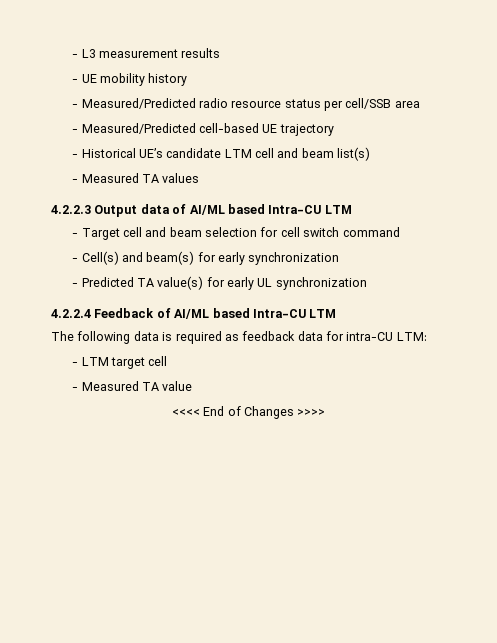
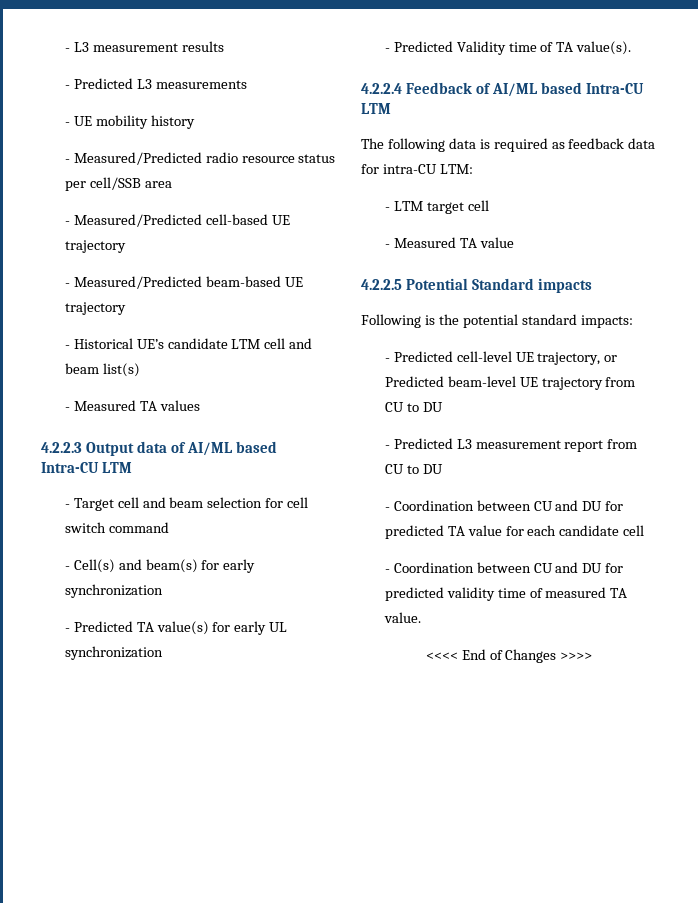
+ - Predicted L3 measurements
+ - Measured/Predicted beam-based UE trajectory
+ - Predicted Validity time of TA value(s).
+ 4.2.2.5 Potential Standard impacts
+ Following is the potential standard impacts:
+ - Predicted cell-level UE trajectory, or Predicted beam-level UE trajectory from CU to DU
+ - Predicted L3 measurement report from CU to DU
+ - Coordination between CU and DU for predicted TA value for each candidate cell
+ - Coordination between CU and DU for predicted validity time of measured TA value.

